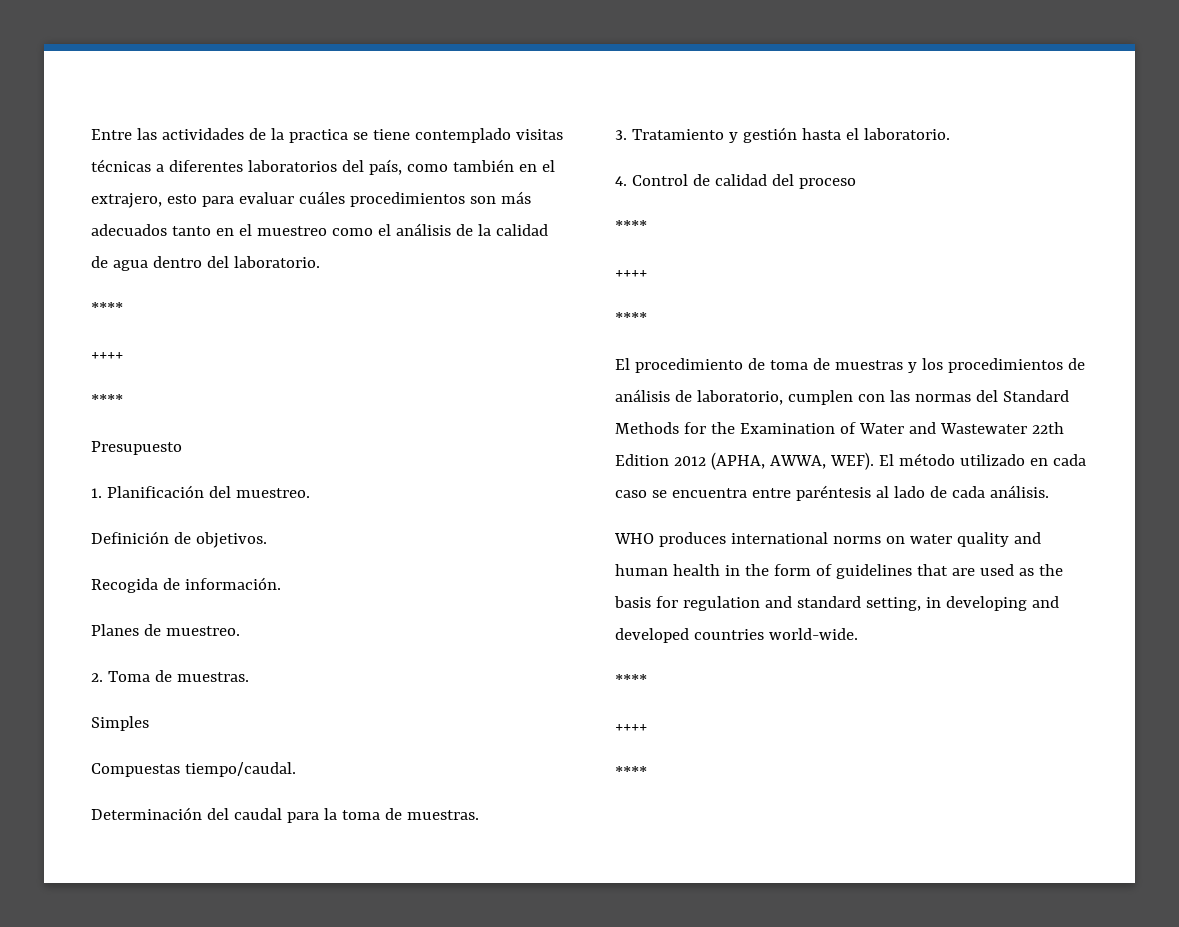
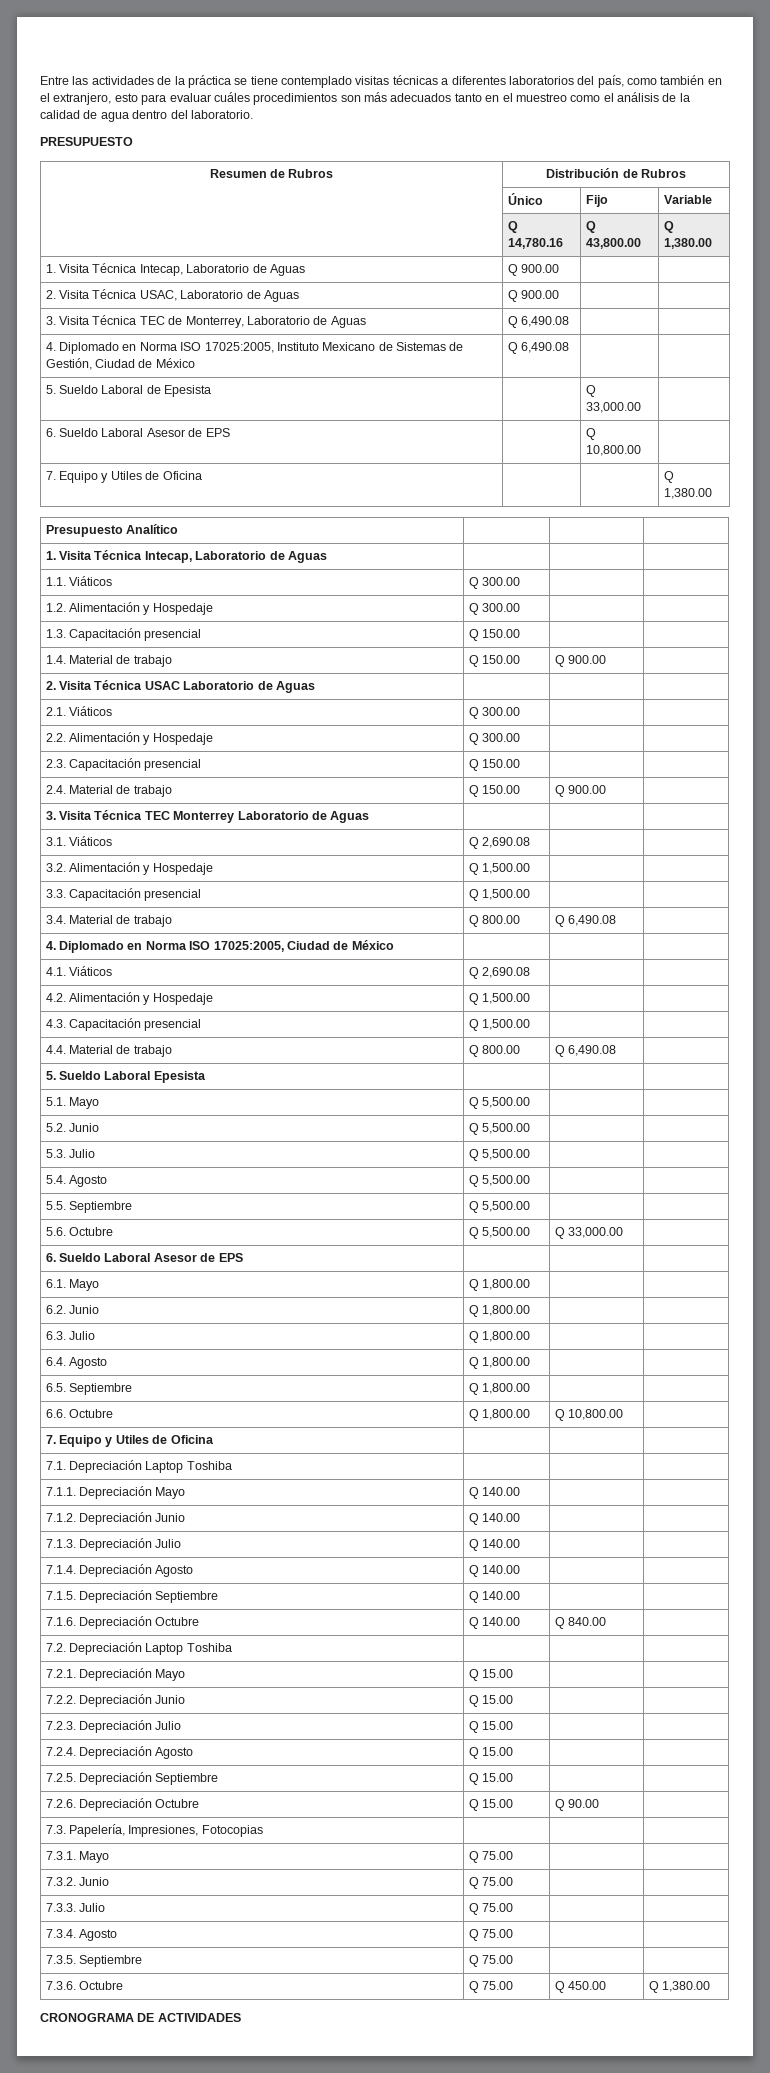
- Entre las actividades de la practica se tiene contemplado visitas técnicas a diferentes laboratorios del país, como también en el extrajero, esto para evaluar cuáles procedimientos son más adecuados tanto en el muestreo como el análisis de la calidad de agua dentro del laboratorio.
- ****
- ++++
- ****
- Presupuesto
- 1. Planificación del muestreo.
- Definición de objetivos.
- Recogida de información.
- Planes de muestreo.
- 2. Toma de muestras.
- Simples
- Compuestas tiempo/caudal.
- Determinación del caudal para la toma de muestras.
- 3. Tratamiento y gestión hasta el laboratorio.
- 4. Control de calidad del proceso
- ****
- ++++
- ****
- El procedimiento de toma de muestras y los procedimientos de análisis de laboratorio, cumplen con las normas del Standard Methods for the Examination of Water and Wastewater 22th Edition 2012 (APHA, AWWA, WEF). El método utilizado en cada caso se encuentra entre paréntesis al lado de cada análisis.
- WHO produces international norms on water quality and human health in the form of guidelines that are used as the basis for regulation and standard setting, in developing and developed countries world-wide.
- ****
- ++++
- ****
+ Entre las actividades de la práctica se tiene contemplado visitas técnicas a diferentes laboratorios del país, como también en el extranjero, esto para evaluar cuáles procedimientos son más adecuados tanto en el muestreo como el análisis de la calidad de agua dentro del laboratorio.
+ PRESUPUESTO
+ Resumen de Rubros | Distribución de Rubros
+ | Único | Fijo | Variable
+ | Q 14,780.16 | Q 43,800.00 | Q 1,380.00
+ 1. Visita Técnica Intecap, Laboratorio de Aguas | Q 900.00 | |
+ 2. Visita Técnica USAC, Laboratorio de Aguas | Q 900.00 | |
+ 3. Visita Técnica TEC de Monterrey, Laboratorio de Aguas | Q 6,490.08 | |
+ 4. Diplomado en Norma ISO 17025:2005, Instituto Mexicano de Sistemas de Gestión, Ciudad de México | Q 6,490.08 | |
+ 5. Sueldo Laboral de Epesista | | Q 33,000.00 |
+ 6. Sueldo Laboral Asesor de EPS | | Q 10,800.00 |
+ 7. Equipo y Utiles de Oficina | | | Q 1,380.00
+ Presupuesto Analítico | | |
+ 1. Visita Técnica Intecap, Laboratorio de Aguas | | |
+ 1.1. Viáticos | Q 300.00 | |
+ 1.2. Alimentación y Hospedaje | Q 300.00 | |
+ 1.3. Capacitación presencial | Q 150.00 | |
+ 1.4. Material de trabajo | Q 150.00 | Q 900.00 |
+ 2. Visita Técnica USAC Laboratorio de Aguas | | |
+ 2.1. Viáticos | Q 300.00 | |
+ 2.2. Alimentación y Hospedaje | Q 300.00 | |
+ 2.3. Capacitación presencial | Q 150.00 | |
+ 2.4. Material de trabajo | Q 150.00 | Q 900.00 |
+ 3. Visita Técnica TEC Monterrey Laboratorio de Aguas | | |
+ 3.1. Viáticos | Q 2,690.08 | |
+ 3.2. Alimentación y Hospedaje | Q 1,500.00 | |
+ 3.3. Capacitación presencial | Q 1,500.00 | |
+ 3.4. Material de trabajo | Q 800.00 | Q 6,490.08 |
+ 4. Diplomado en Norma ISO 17025:2005, Ciudad de México | | |
+ 4.1. Viáticos | Q 2,690.08 | |
+ 4.2. Alimentación y Hospedaje | Q 1,500.00 | |
+ 4.3. Capacitación presencial | Q 1,500.00 | |
+ 4.4. Material de trabajo | Q 800.00 | Q 6,490.08 |
+ 5. Sueldo Laboral Epesista | | |
+ 5.1. Mayo | Q 5,500.00 | |
+ 5.2. Junio | Q 5,500.00 | |
+ 5.3. Julio | Q 5,500.00 | |
+ 5.4. Agosto | Q 5,500.00 | |
+ 5.5. Septiembre | Q 5,500.00 | |
+ 5.6. Octubre | Q 5,500.00 | Q 33,000.00 |
+ 6. Sueldo Laboral Asesor de EPS | | |
+ 6.1. Mayo | Q 1,800.00 | |
+ 6.2. Junio | Q 1,800.00 | |
+ 6.3. Julio | Q 1,800.00 | |
+ 6.4. Agosto | Q 1,800.00 | |
+ 6.5. Septiembre | Q 1,800.00 | |
+ 6.6. Octubre | Q 1,800.00 | Q 10,800.00 |
+ 7. Equipo y Utiles de Oficina | | |
+ 7.1. Depreciación Laptop Toshiba | | |
+ 7.1.1. Depreciación Mayo | Q 140.00 | |
+ 7.1.2. Depreciación Junio | Q 140.00 | |
+ 7.1.3. Depreciación Julio | Q 140.00 | |
+ 7.1.4. Depreciación Agosto | Q 140.00 | |
+ 7.1.5. Depreciación Septiembre | Q 140.00 | |
+ 7.1.6. Depreciación Octubre | Q 140.00 | Q 840.00 |
+ 7.2. Depreciación Laptop Toshiba | | |
+ 7.2.1. Depreciación Mayo | Q 15.00 | |
+ 7.2.2. Depreciación Junio | Q 15.00 | |
+ 7.2.3. Depreciación Julio | Q 15.00 | |
+ 7.2.4. Depreciación Agosto | Q 15.00 | |
+ 7.2.5. Depreciación Septiembre | Q 15.00 | |
+ 7.2.6. Depreciación Octubre | Q 15.00 | Q 90.00 |
+ 7.3. Papelería, Impresiones, Fotocopias | | |
+ 7.3.1. Mayo | Q 75.00 | |
+ 7.3.2. Junio | Q 75.00 | |
+ 7.3.3. Julio | Q 75.00 | |
+ 7.3.4. Agosto | Q 75.00 | |
+ 7.3.5. Septiembre | Q 75.00 | |
+ 7.3.6. Octubre | Q 75.00 | Q 450.00 | Q 1,380.00
+ CRONOGRAMA DE ACTIVIDADES

